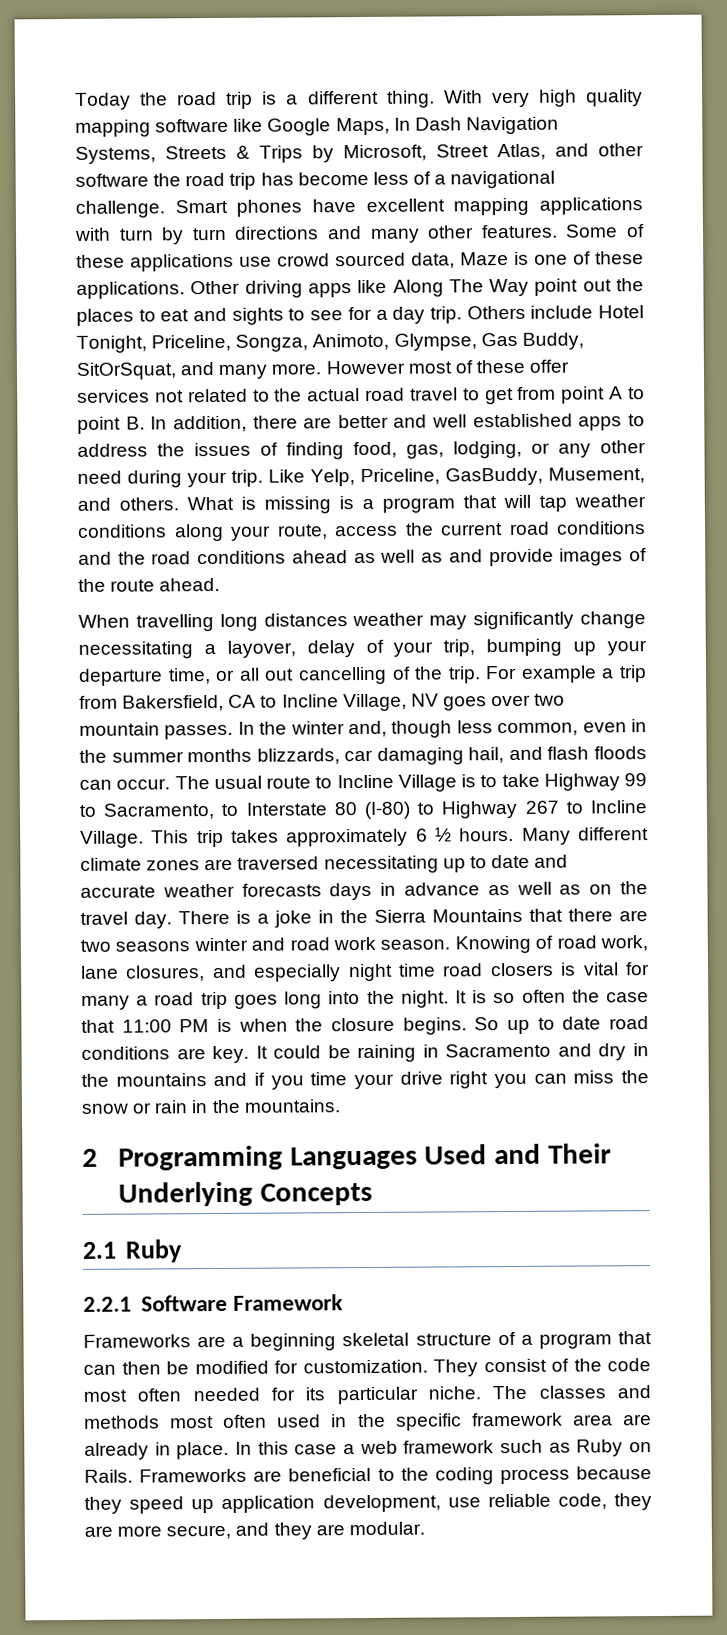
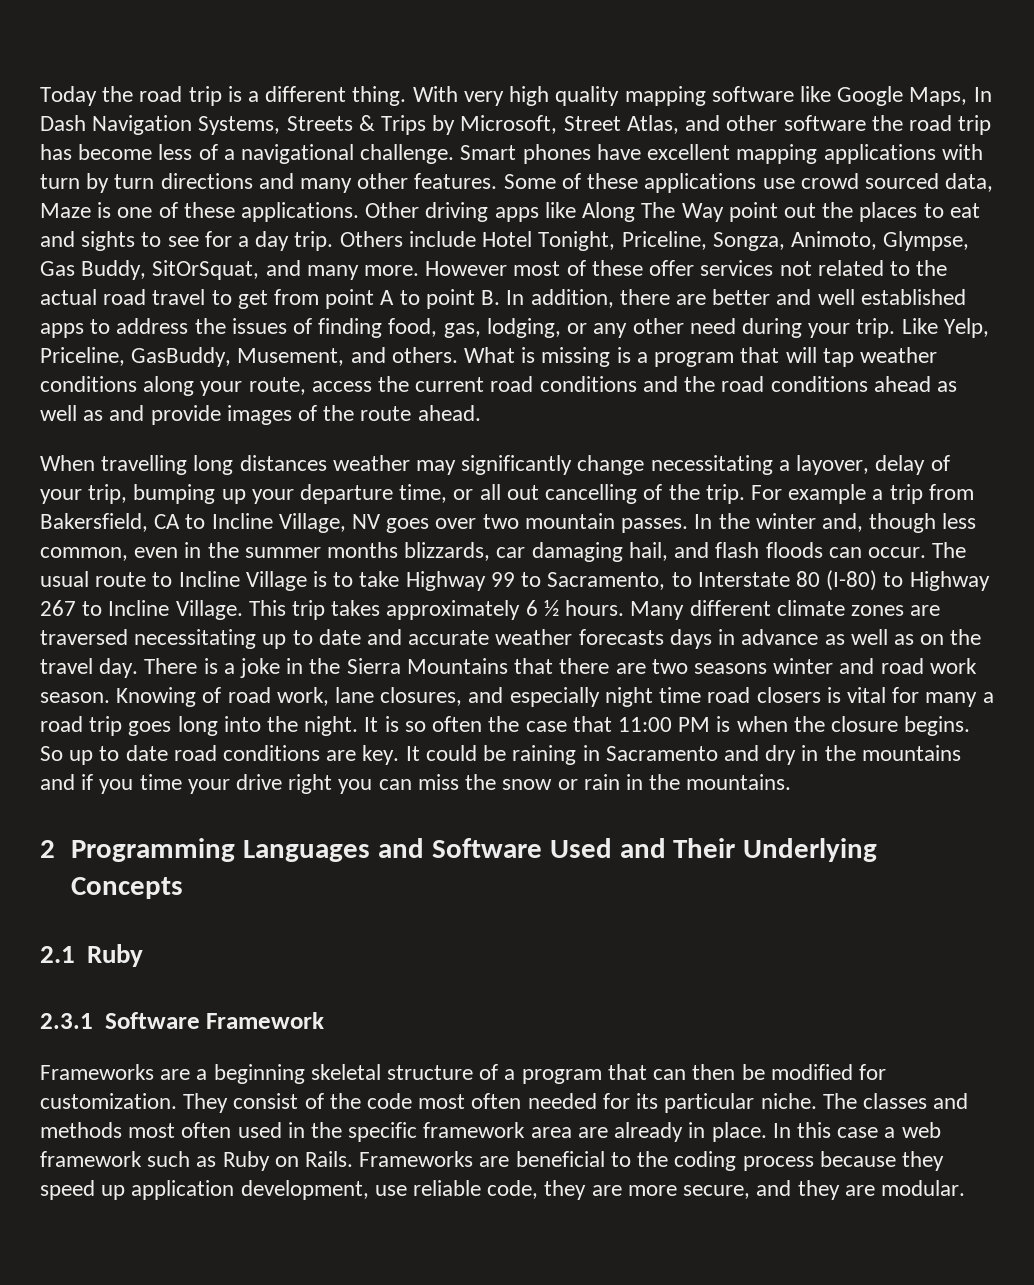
- 2 Programming Languages Used and Their Underlying Concepts
+ 2 Programming Languages and Software Used and Their Underlying Concepts
- 2.2.1 Software Framework
+ 2.3.1 Software Framework

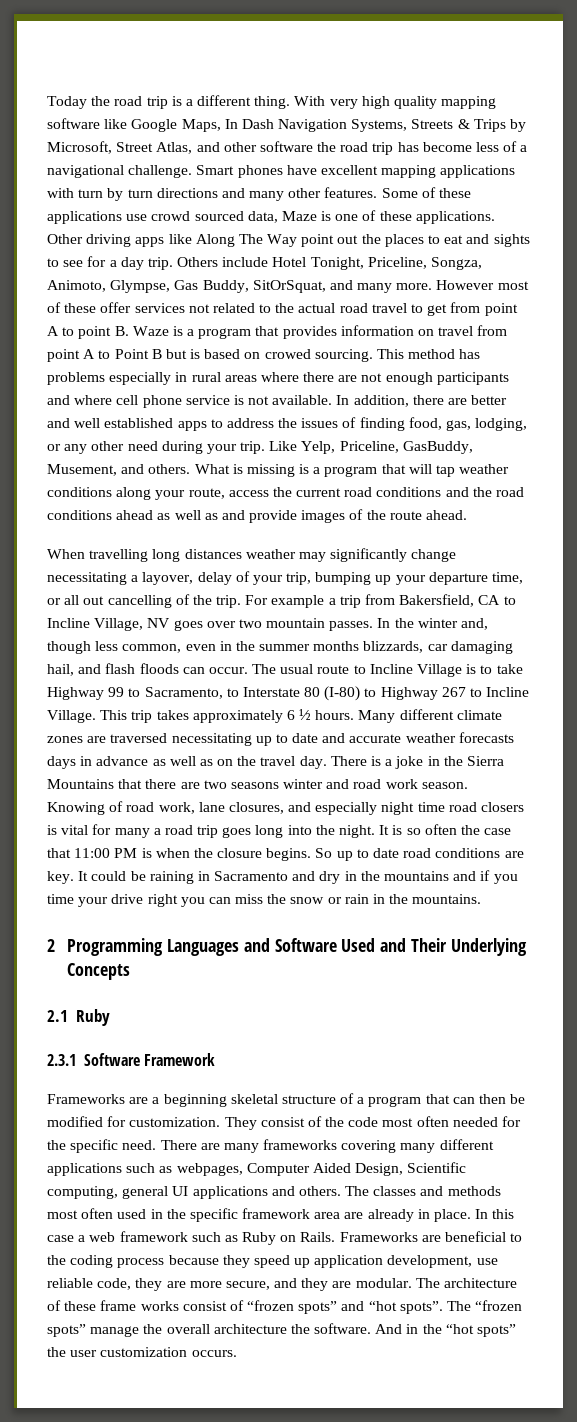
- However most of these offer services not related to the actual road travel to get from point A to point B. In addition, there are better and well established apps to address the issues of finding food, gas, lodging, or any other need during your trip.
+ However most of these offer services not related to the actual road travel to get from point A to point B. Waze is a program that provides information on travel from point A to Point B but is based on crowed sourcing. This method has problems especially in rural areas where there are not enough participants and where cell phone service is not available. In addition, there are better and well established apps to address the issues of finding food, gas, lodging, or any other need during your trip.
- They consist of the code most often needed for its particular niche.
+ They consist of the code most often needed for the specific need. There are many frameworks covering many different applications such as webpages, Computer Aided Design, Scientific computing, general UI applications and others.
+ The architecture of these frame works consist of “frozen spots” and “hot spots”. The “frozen spots” manage the overall architecture the software. And in the “hot spots” the user customization occurs.

